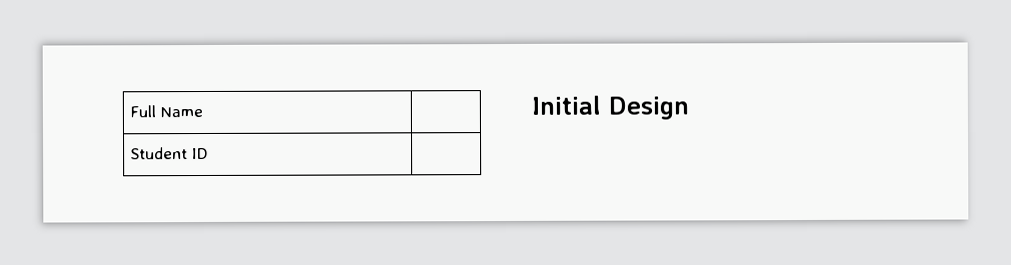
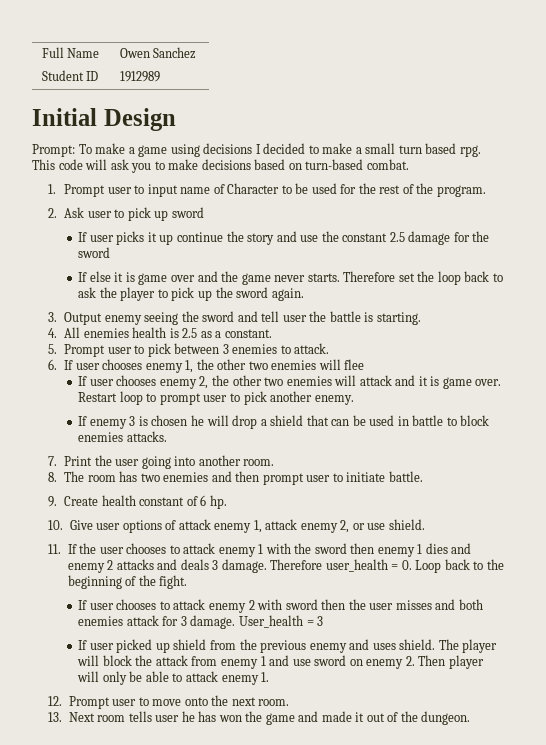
- Full Name |
+ Full Name | Owen Sanchez
- Student ID |
+ Student ID | 1912989
+ Prompt: To make a game using decisions I decided to make a small turn based rpg. This code will ask you to make decisions based on turn-based combat.
+ 1. Prompt user to input name of Character to be used for the rest of the program.
+ 2. Ask user to pick up sword
+ If user picks it up continue the story and use the constant 2.5 damage for the sword
+ If else it is game over and the game never starts. Therefore set the loop back to ask the player to pick up the sword again.
+ 3. Output enemy seeing the sword and tell user the battle is starting.
+ 4. All enemies health is 2.5 as a constant.
+ 5. Prompt user to pick between 3 enemies to attack.
+ 6. If user chooses enemy 1, the other two enemies will flee
+ If user chooses enemy 2, the other two enemies will attack and it is game over. Restart loop to prompt user to pick another enemy.
+ If enemy 3 is chosen he will drop a shield that can be used in battle to block enemies attacks.
+ 7. Print the user going into another room.
+ 8. The room has two enemies and then prompt user to initiate battle.
+ 9. Create health constant of 6 hp.
+ 10. Give user options of attack enemy 1, attack enemy 2, or use shield.
+ 11. If the user chooses to attack enemy 1 with the sword then enemy 1 dies and enemy 2 attacks and deals 3 damage. Therefore user_health = 0. Loop back to the beginning of the fight.
+ If user chooses to attack enemy 2 with sword then the user misses and both enemies attack for 3 damage. User_health = 3
+ If user picked up shield from the previous enemy and uses shield. The player will block the attack from enemy 1 and use sword on enemy 2. Then player will only be able to attack enemy 1.
+ 12. Prompt user to move onto the next room.
+ 13. Next room tells user he has won the game and made it out of the dungeon.

